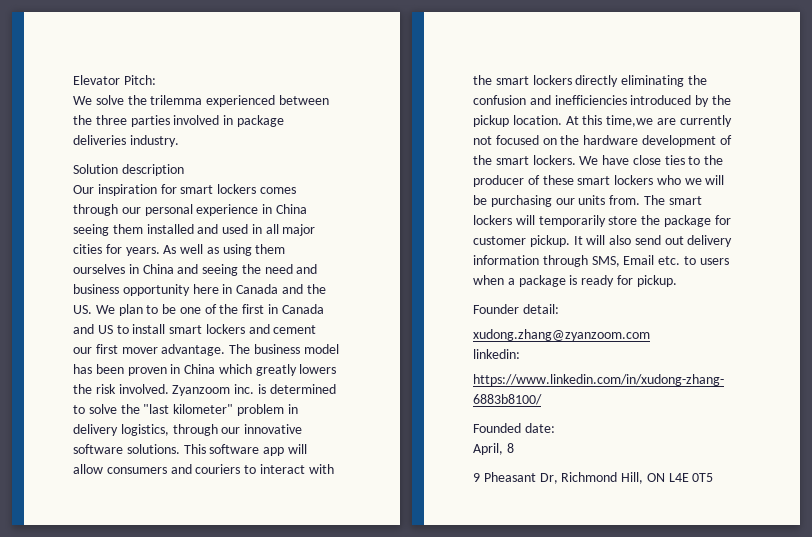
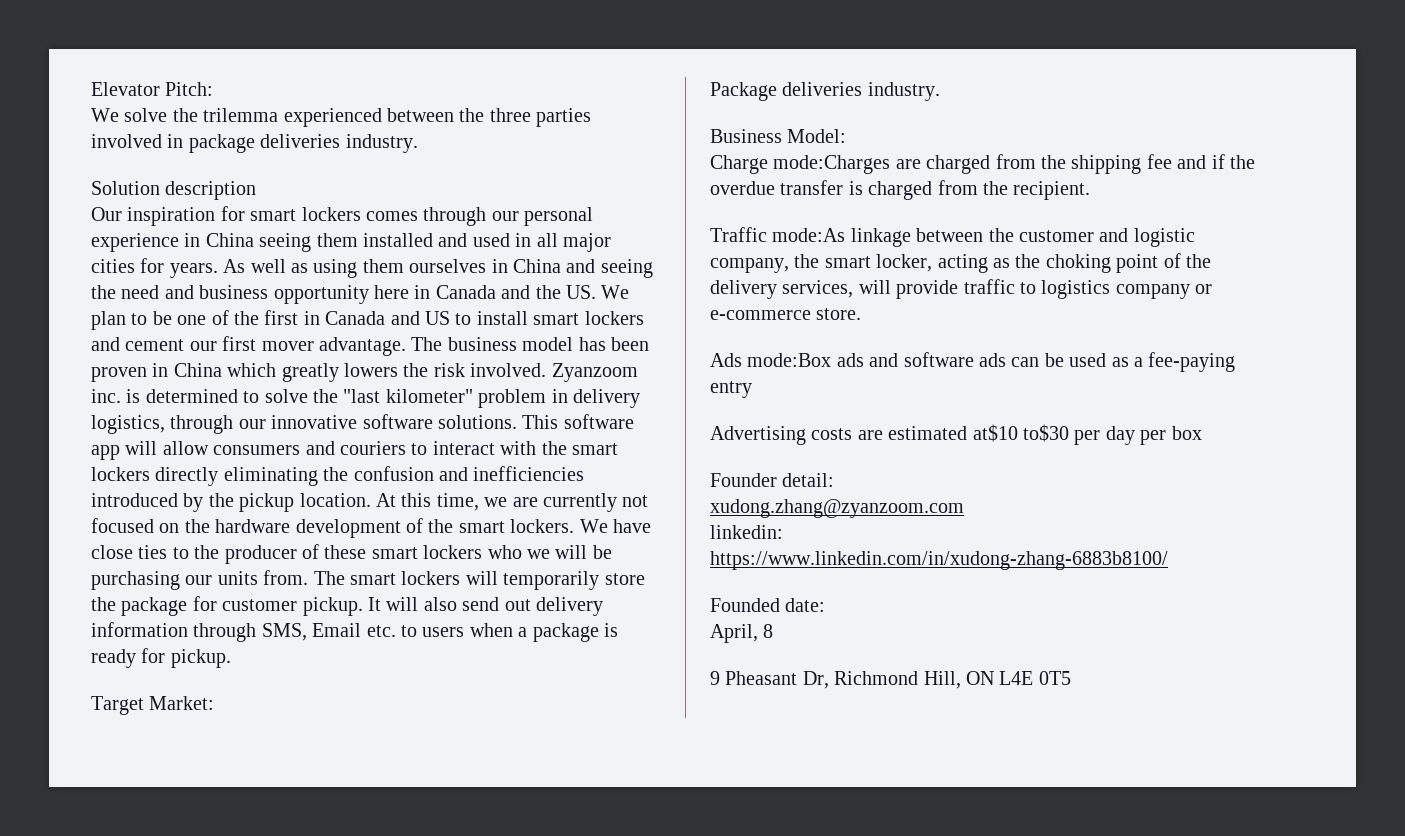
- At this time,we are currently not focused on the hardware development of the smart lockers.
+ At this time, we are currently not focused on the hardware development of the smart lockers.
+ Target Market:
+ Package deliveries industry.
+ Business Model:
+ Charge mode:Charges are charged from the shipping fee and if the overdue transfer is charged from the recipient.
+ Traffic mode:As linkage between the customer and logistic company, the smart locker, acting as the choking point of the delivery services, will provide traffic to logistics company or e-commerce store.
+ Ads mode:Box ads and software ads can be used as a fee-paying entry
+ Advertising costs are estimated at$10 to$30 per day per box

